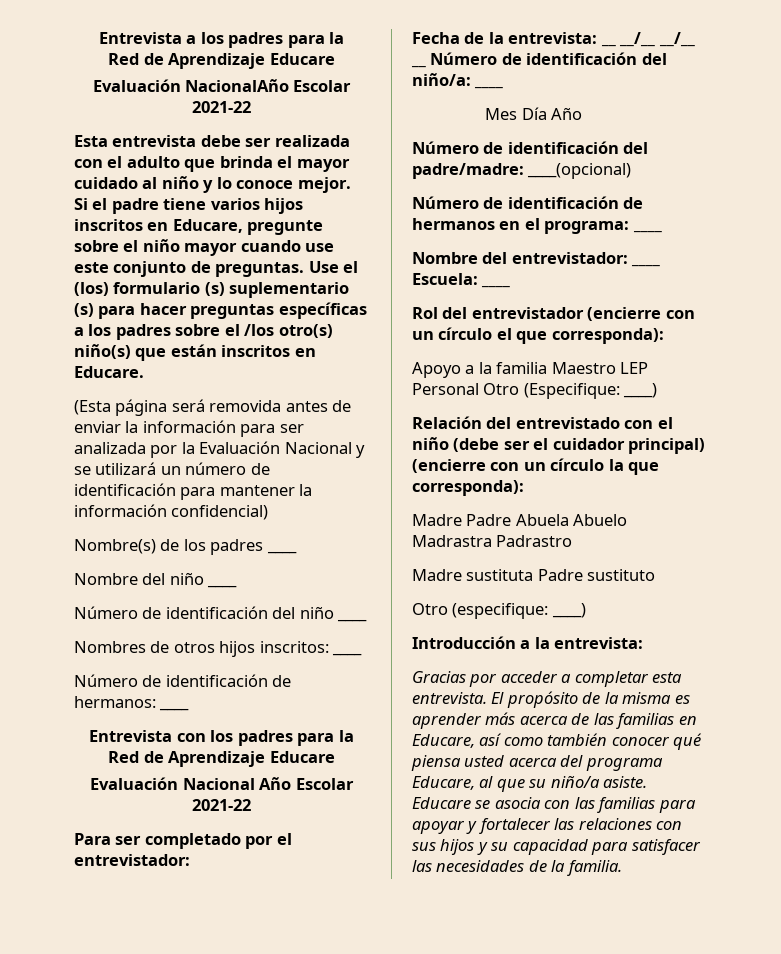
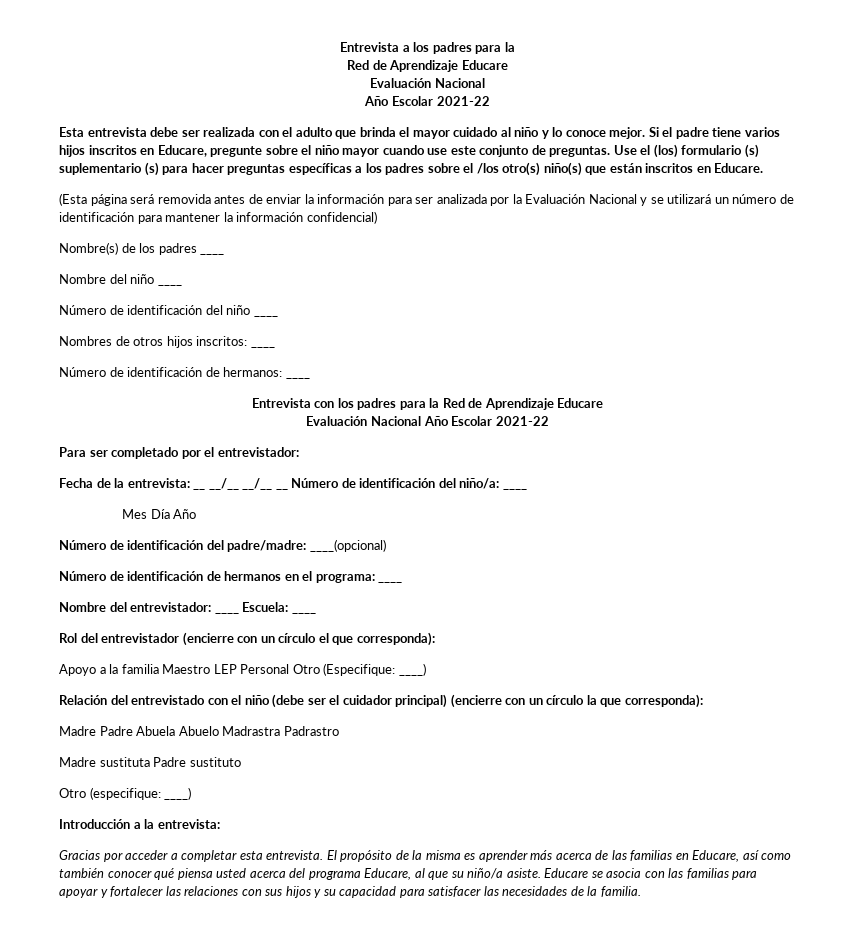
  Entrevista a los padres para la
  Red de Aprendizaje Educare
- Evaluación NacionalAño Escolar 2021-22
+ Evaluación Nacional
+ Año Escolar 2021-22

